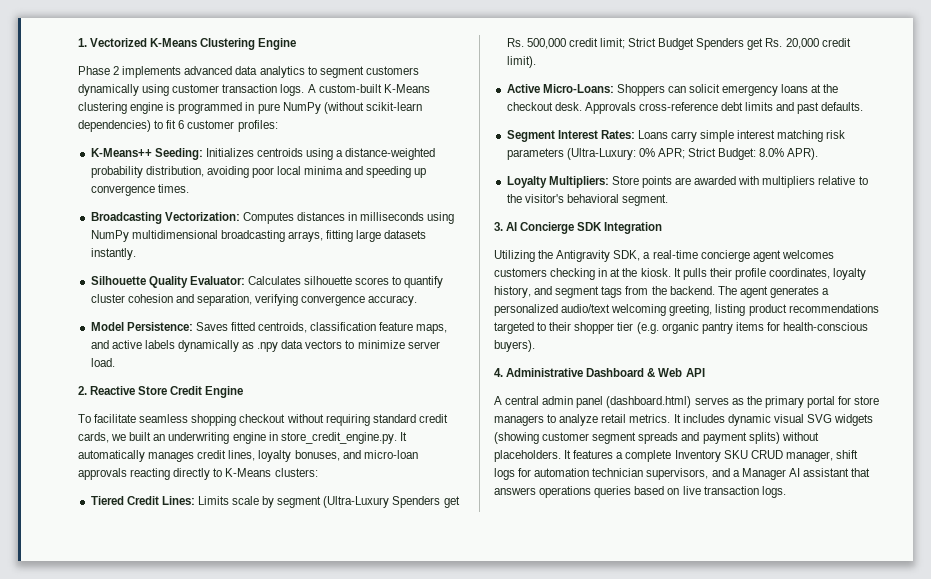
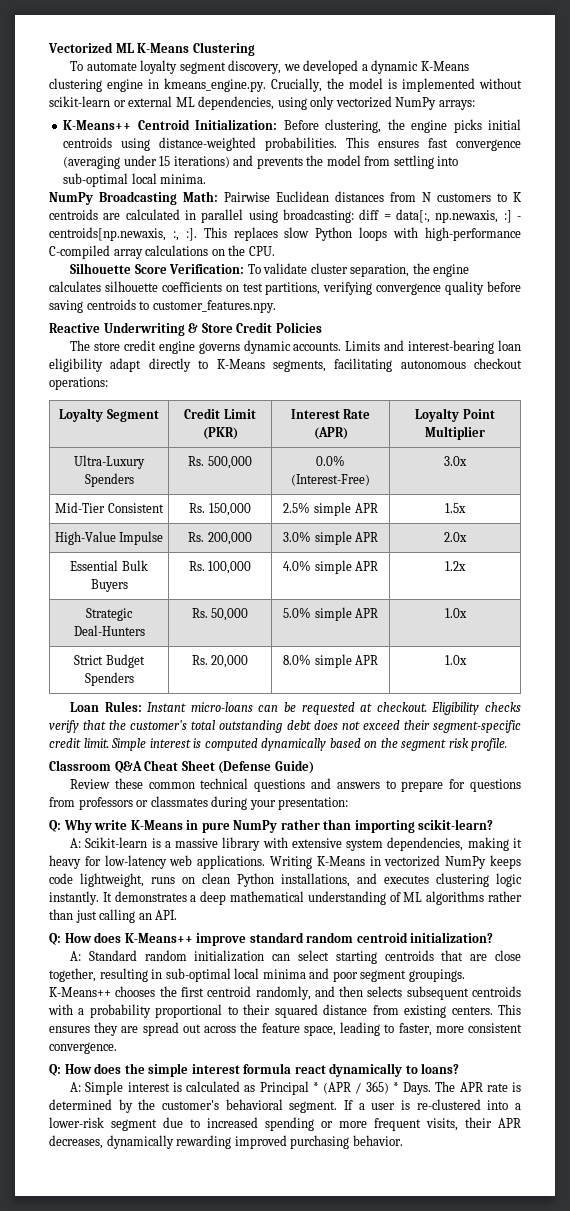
- 1. Vectorized K-Means Clustering Engine
- Phase 2 implements advanced data analytics to segment customers dynamically using customer transaction logs. A custom-built K-Means clustering engine is programmed in pure NumPy (without scikit-learn dependencies) to fit 6 customer profiles:
- K-Means++ Seeding: Initializes centroids using a distance-weighted probability distribution, avoiding poor local minima and speeding up convergence times.
- Broadcasting Vectorization: Computes distances in milliseconds using NumPy multidimensional broadcasting arrays, fitting large datasets instantly.
- Silhouette Quality Evaluator: Calculates silhouette scores to quantify cluster cohesion and separation, verifying convergence accuracy.
- Model Persistence: Saves fitted centroids, classification feature maps, and active labels dynamically as .npy data vectors to minimize server load.
- 2. Reactive Store Credit Engine
- To facilitate seamless shopping checkout without requiring standard credit cards, we built an underwriting engine in store_credit_engine.py. It automatically manages credit lines, loyalty bonuses, and micro-loan approvals reacting directly to K-Means clusters:
- Tiered Credit Lines: Limits scale by segment (Ultra-Luxury Spenders get Rs. 500,000 credit limit; Strict Budget Spenders get Rs. 20,000 credit limit).
- Active Micro-Loans: Shoppers can solicit emergency loans at the checkout desk. Approvals cross-reference debt limits and past defaults.
- Segment Interest Rates: Loans carry simple interest matching risk parameters (Ultra-Luxury: 0% APR; Strict Budget: 8.0% APR).
- Loyalty Multipliers: Store points are awarded with multipliers relative to the visitor's behavioral segment.
- 3. AI Concierge SDK Integration
- Utilizing the Antigravity SDK, a real-time concierge agent welcomes customers checking in at the kiosk. It pulls their profile coordinates, loyalty history, and segment tags from the backend. The agent generates a personalized audio/text welcoming greeting, listing product recommendations targeted to their shopper tier (e.g. organic pantry items for health-conscious buyers).
- 4. Administrative Dashboard & Web API
- A central admin panel (dashboard.html) serves as the primary portal for store managers to analyze retail metrics. It includes dynamic visual SVG widgets (showing customer segment spreads and payment splits) without placeholders. It features a complete Inventory SKU CRUD manager, shift logs for automation technician supervisors, and a Manager AI assistant that answers operations queries based on live transaction logs.
+ Vectorized ML K-Means Clustering
+ To automate loyalty segment discovery, we developed a dynamic K-Means clustering engine in kmeans_engine.py. Crucially, the model is implemented without scikit-learn or external ML dependencies, using only vectorized NumPy arrays:
+ K-Means++ Centroid Initialization: Before clustering, the engine picks initial centroids using distance-weighted probabilities. This ensures fast convergence (averaging under 15 iterations) and prevents the model from settling into sub-optimal local minima.
+ NumPy Broadcasting Math: Pairwise Euclidean distances from N customers to K centroids are calculated in parallel using broadcasting: diff = data[:, np.newaxis, :] - centroids[np.newaxis, :, :]. This replaces slow Python loops with high-performance C-compiled array calculations on the CPU.
+ Silhouette Score Verification: To validate cluster separation, the engine calculates silhouette coefficients on test partitions, verifying convergence quality before saving centroids to customer_features.npy.
+ Reactive Underwriting & Store Credit Policies
+ The store credit engine governs dynamic accounts. Limits and interest-bearing loan eligibility adapt directly to K-Means segments, facilitating autonomous checkout operations:
+ Loyalty Segment | Credit Limit (PKR) | Interest Rate (APR) | Loyalty Point Multiplier
+ Ultra-Luxury Spenders | Rs. 500,000 | 0.0% (Interest-Free) | 3.0x
+ Mid-Tier Consistent | Rs. 150,000 | 2.5% simple APR | 1.5x
+ High-Value Impulse | Rs. 200,000 | 3.0% simple APR | 2.0x
+ Essential Bulk Buyers | Rs. 100,000 | 4.0% simple APR | 1.2x
+ Strategic Deal-Hunters | Rs. 50,000 | 5.0% simple APR | 1.0x
+ Strict Budget Spenders | Rs. 20,000 | 8.0% simple APR | 1.0x
+ Loan Rules: Instant micro-loans can be requested at checkout. Eligibility checks verify that the customer's total outstanding debt does not exceed their segment-specific credit limit. Simple interest is computed dynamically based on the segment risk profile.
+ Classroom Q&A Cheat Sheet (Defense Guide)
+ Review these common technical questions and answers to prepare for questions from professors or classmates during your presentation:
+ Q: Why write K-Means in pure NumPy rather than importing scikit-learn?
+ A: Scikit-learn is a massive library with extensive system dependencies, making it heavy for low-latency web applications. Writing K-Means in vectorized NumPy keeps code lightweight, runs on clean Python installations, and executes clustering logic instantly. It demonstrates a deep mathematical understanding of ML algorithms rather than just calling an API.
+ Q: How does K-Means++ improve standard random centroid initialization?
+ A: Standard random initialization can select starting centroids that are close together, resulting in sub-optimal local minima and poor segment groupings. K-Means++ chooses the first centroid randomly, and then selects subsequent centroids with a probability proportional to their squared distance from existing centers. This ensures they are spread out across the feature space, leading to faster, more consistent convergence.
+ Q: How does the simple interest formula react dynamically to loans?
+ A: Simple interest is calculated as Principal * (APR / 365) * Days. The APR rate is determined by the customer's behavioral segment. If a user is re-clustered into a lower-risk segment due to increased spending or more frequent visits, their APR decreases, dynamically rewarding improved purchasing behavior.

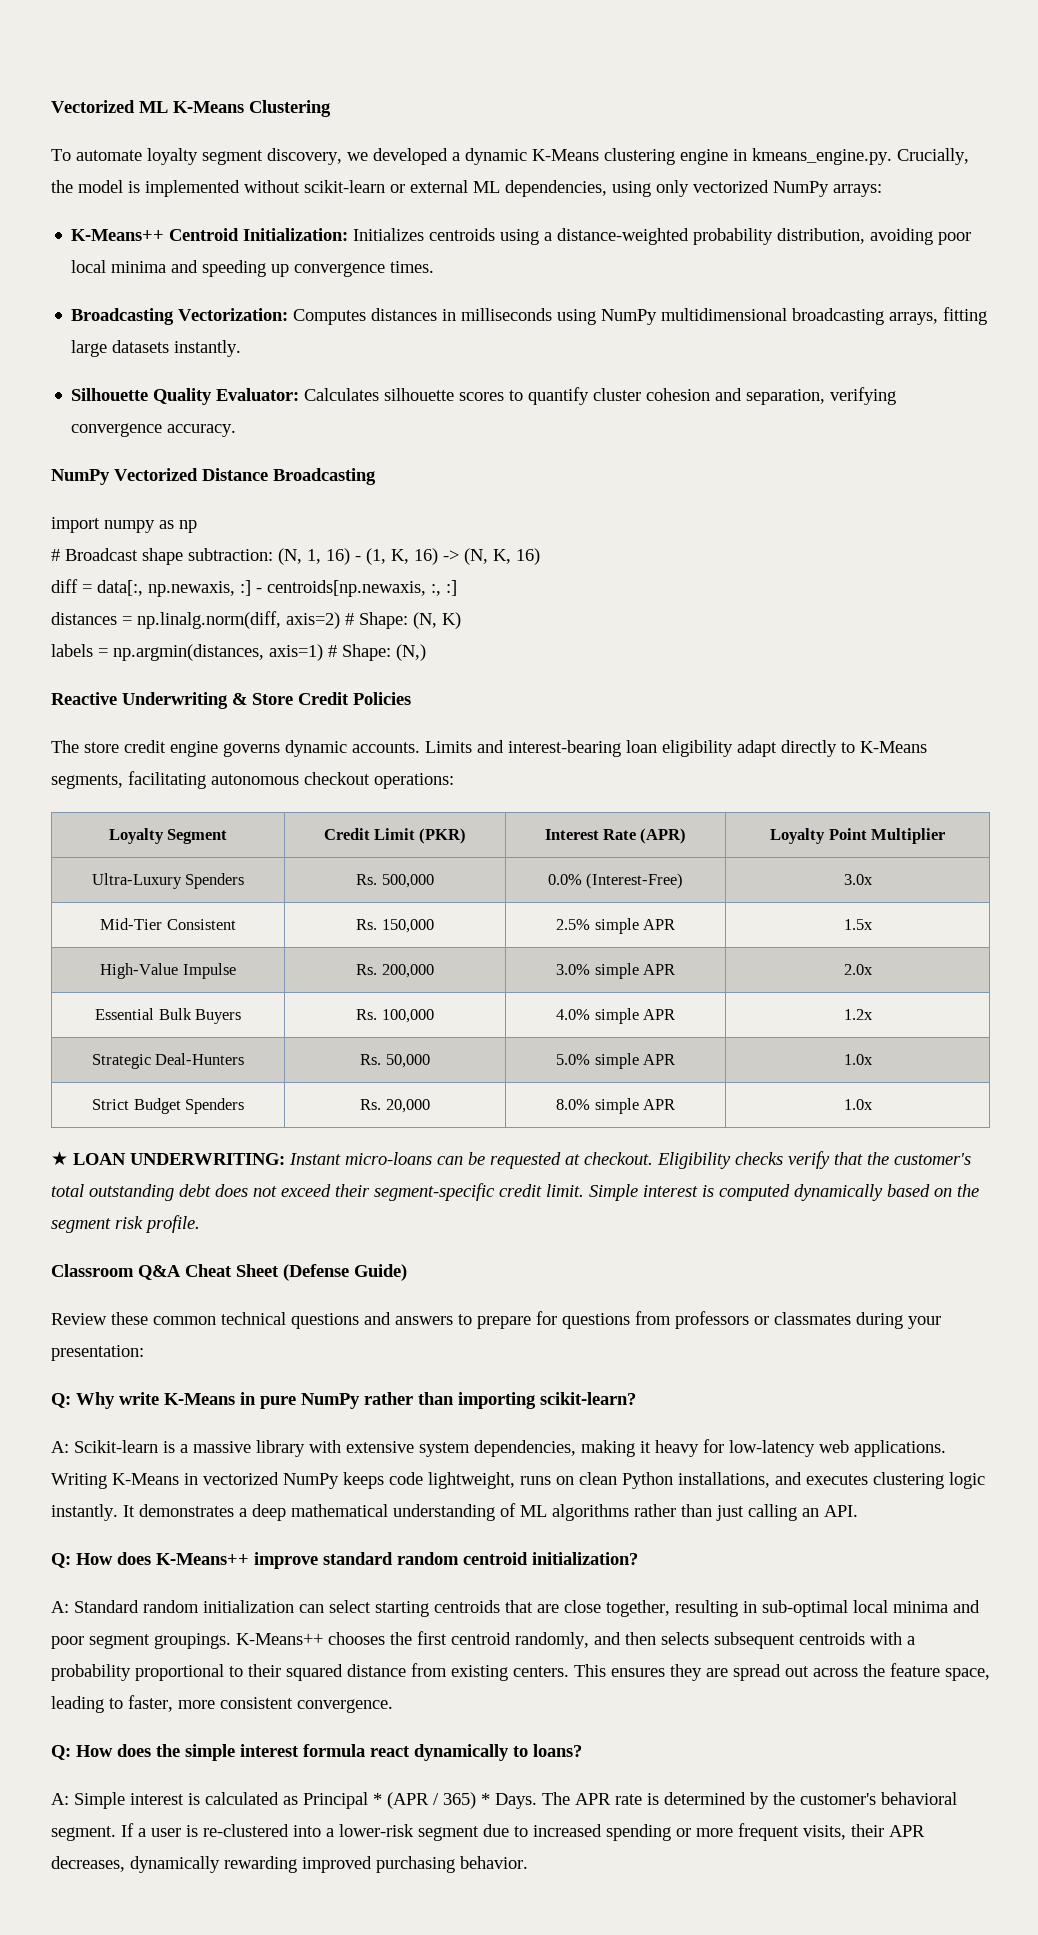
- K-Means++ Centroid Initialization: Before clustering, the engine picks initial centroids using distance-weighted probabilities. This ensures fast convergence (averaging under 15 iterations) and prevents the model from settling into sub-optimal local minima.
- NumPy Broadcasting Math: Pairwise Euclidean distances from N customers to K centroids are calculated in parallel using broadcasting: diff = data[:, np.newaxis, :] - centroids[np.newaxis, :, :]. This replaces slow Python loops with high-performance C-compiled array calculations on the CPU.
- Silhouette Score Verification: To validate cluster separation, the engine calculates silhouette coefficients on test partitions, verifying convergence quality before saving centroids to customer_features.npy.
+ K-Means++ Centroid Initialization: Initializes centroids using a distance-weighted probability distribution, avoiding poor local minima and speeding up convergence times.
+ Broadcasting Vectorization: Computes distances in milliseconds using NumPy multidimensional broadcasting arrays, fitting large datasets instantly.
+ Silhouette Quality Evaluator: Calculates silhouette scores to quantify cluster cohesion and separation, verifying convergence accuracy.
+ NumPy Vectorized Distance Broadcasting
+ import numpy as np
+ # Broadcast shape subtraction: (N, 1, 16) - (1, K, 16) -> (N, K, 16)
+ diff = data[:, np.newaxis, :] - centroids[np.newaxis, :, :]
+ distances = np.linalg.norm(diff, axis=2) # Shape: (N, K)
+ labels = np.argmin(distances, axis=1) # Shape: (N,)
- Loan Rules: Instant micro-loans can be requested at checkout.
+ ★ LOAN UNDERWRITING: Instant micro-loans can be requested at checkout.

